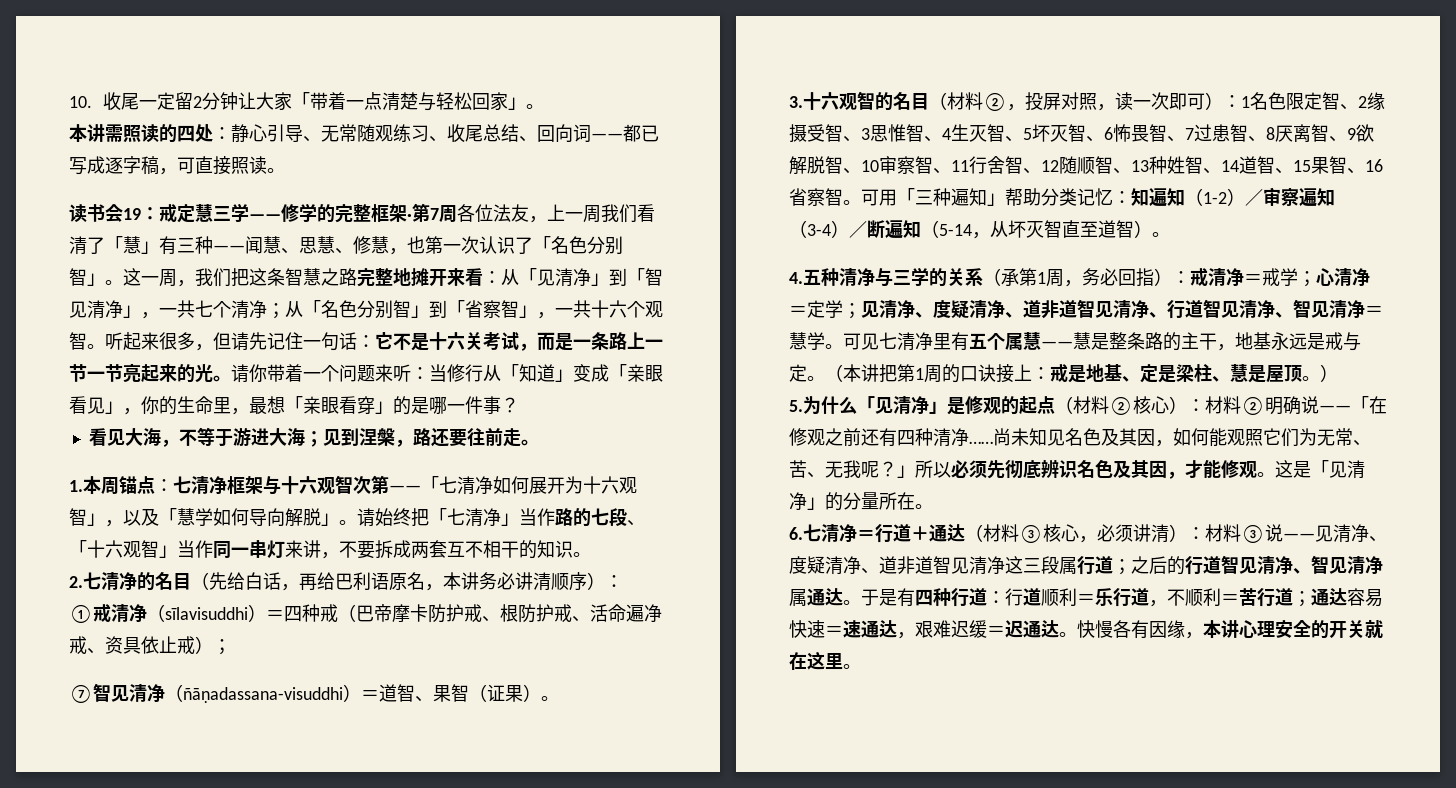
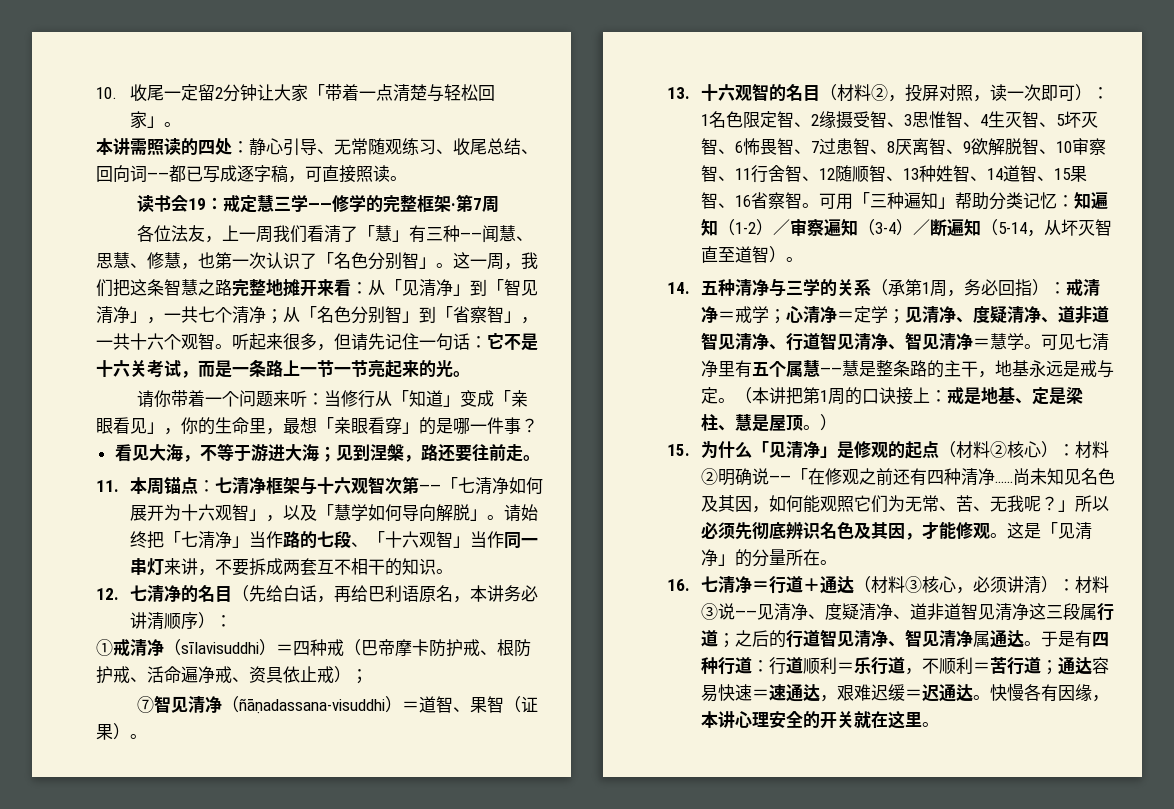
- 读书会19：戒定慧三学——修学的完整框架·第7周各位法友，上一周我们看清了「慧」有三种——闻慧、思慧、修慧，也第一次认识了「名色分别智」。
+ 读书会19：戒定慧三学——修学的完整框架·第7周
+ 各位法友，上一周我们看清了「慧」有三种——闻慧、思慧、修慧，也第一次认识了「名色分别智」。
- 听起来很多，但请先记住一句话：它不是十六关考试，而是一条路上一节一节亮起来的光。请你带着一个问题来听：当修行从「知道」变成「亲眼看见」，你的生命里，最想「亲眼看穿」的是哪一件事？
+ 听起来很多，但请先记住一句话：它不是十六关考试，而是一条路上一节一节亮起来的光。
+ 请你带着一个问题来听：当修行从「知道」变成「亲眼看见」，你的生命里，最想「亲眼看穿」的是哪一件事？
- 1.本周锚点：七清净框架与十六观智次第——「七清净如何展开为十六观智」，以及「慧学如何导向解脱」。
+ 11.本周锚点：七清净框架与十六观智次第——「七清净如何展开为十六观智」，以及「慧学如何导向解脱」。
- 2.七清净的名目（先给白话，再给巴利语原名，本讲务必讲清顺序）：
+ 12.七清净的名目（先给白话，再给巴利语原名，本讲务必讲清顺序）：
- 3.十六观智的名目（材料②，投屏对照，读一次即可）：
+ 13.十六观智的名目（材料②，投屏对照，读一次即可）：
- 4.五种清净与三学的关系（承第1周，务必回指）：戒清净＝戒学；心清净＝定学；见清净、度疑清净、道非道智见清净、行道智见清净、智见清净＝慧学。
+ 14.五种清净与三学的关系（承第1周，务必回指）：戒清净＝戒学；心清净＝定学；见清净、度疑清净、道非道智见清净、行道智见清净、智见清净＝慧学。
- 5.为什么「见清净」是修观的起点（材料②核心）：材料②明确说——「在修观之前还有四种清净……
+ 15.为什么「见清净」是修观的起点（材料②核心）：材料②明确说——「在修观之前还有四种清净……
- 6.七清净＝行道＋通达（材料③核心，必须讲清）：材料③说——见清净、度疑清净、道非道智见清净这三段属行道；之后的行道智见清净、智见清净属通达。
+ 16.七清净＝行道＋通达（材料③核心，必须讲清）：材料③说——见清净、度疑清净、道非道智见清净这三段属行道；之后的行道智见清净、智见清净属通达。

